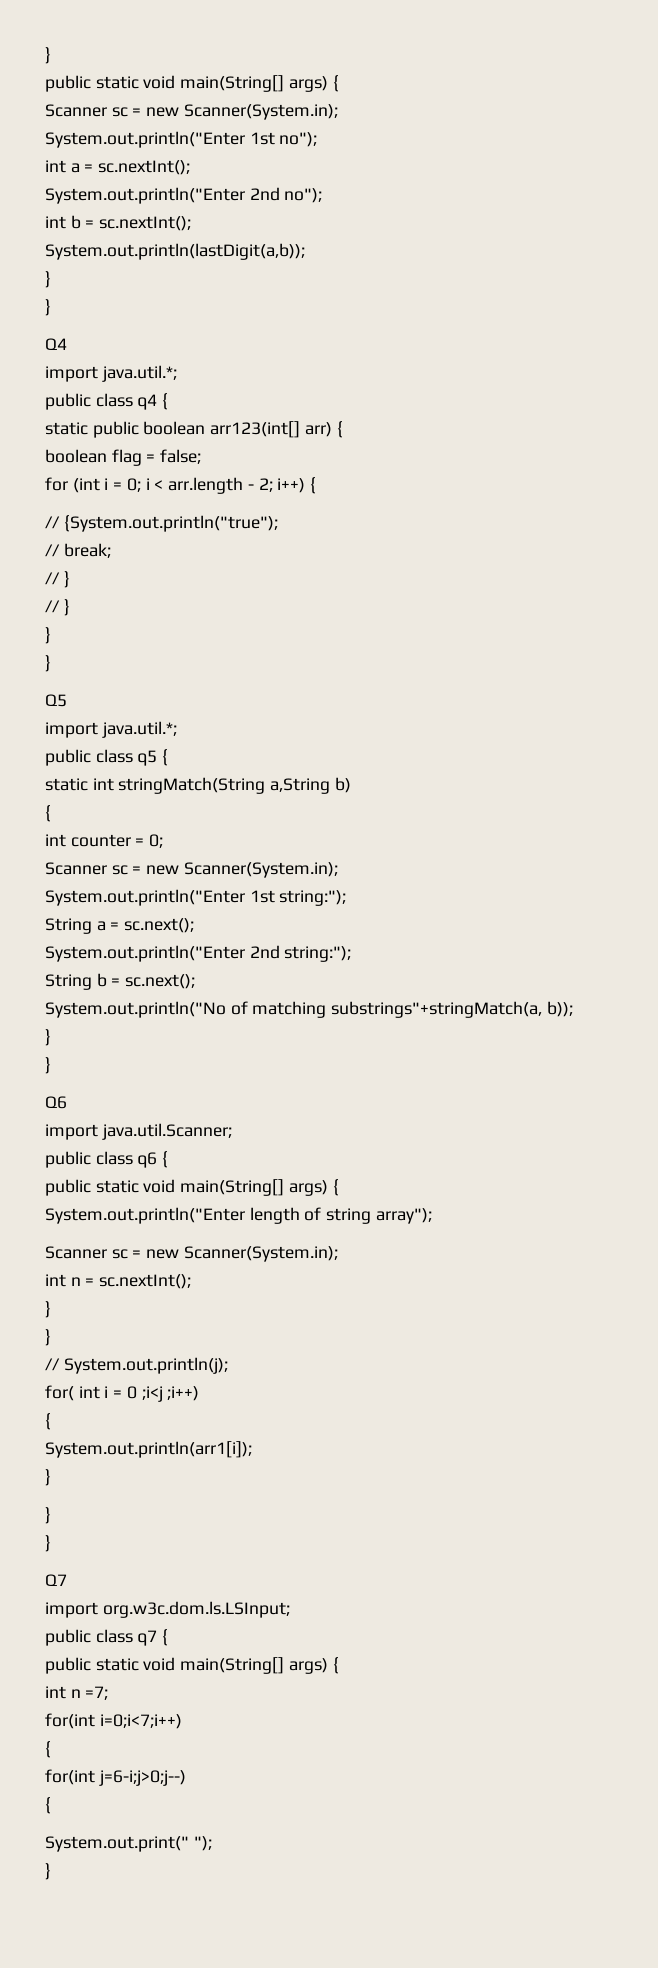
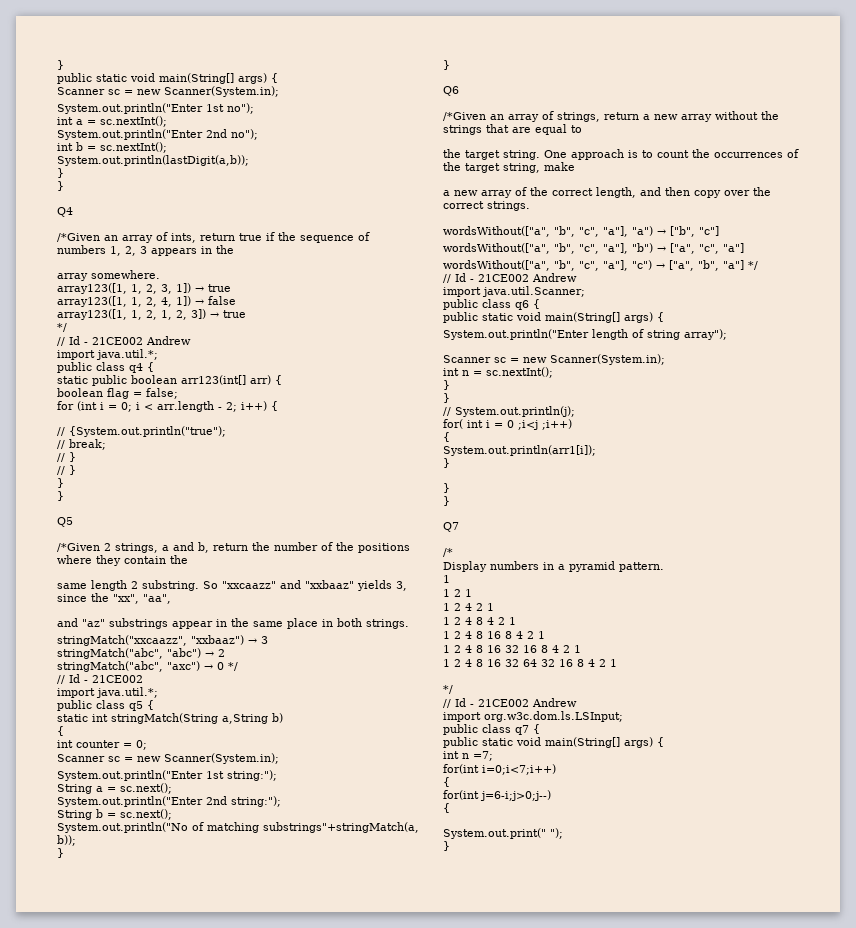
+ /*Given an array of ints, return true if the sequence of numbers 1, 2, 3 appears in the
+ array somewhere.
+ array123([1, 1, 2, 3, 1]) → true
+ array123([1, 1, 2, 4, 1]) → false
+ array123([1, 1, 2, 1, 2, 3]) → true
+ */
+ // Id - 21CE002 Andrew
+ /*Given 2 strings, a and b, return the number of the positions where they contain the
+ same length 2 substring. So "xxcaazz" and "xxbaaz" yields 3, since the "xx", "aa",
+ and "az" substrings appear in the same place in both strings.
+ stringMatch("xxcaazz", "xxbaaz") → 3
+ stringMatch("abc", "abc") → 2
+ stringMatch("abc", "axc") → 0 */
+ // Id - 21CE002
+ /*Given an array of strings, return a new array without the strings that are equal to
+ the target string. One approach is to count the occurrences of the target string, make
+ a new array of the correct length, and then copy over the correct strings.
+ wordsWithout(["a", "b", "c", "a"], "a") → ["b", "c"]
+ wordsWithout(["a", "b", "c", "a"], "b") → ["a", "c", "a"]
+ wordsWithout(["a", "b", "c", "a"], "c") → ["a", "b", "a"] */
+ // Id - 21CE002 Andrew
+ /*
+ Display numbers in a pyramid pattern.
+ 1
+ 1 2 1
+ 1 2 4 2 1
+ 1 2 4 8 4 2 1
+ 1 2 4 8 16 8 4 2 1
+ 1 2 4 8 16 32 16 8 4 2 1
+ 1 2 4 8 16 32 64 32 16 8 4 2 1
+ */
+ // Id - 21CE002 Andrew

